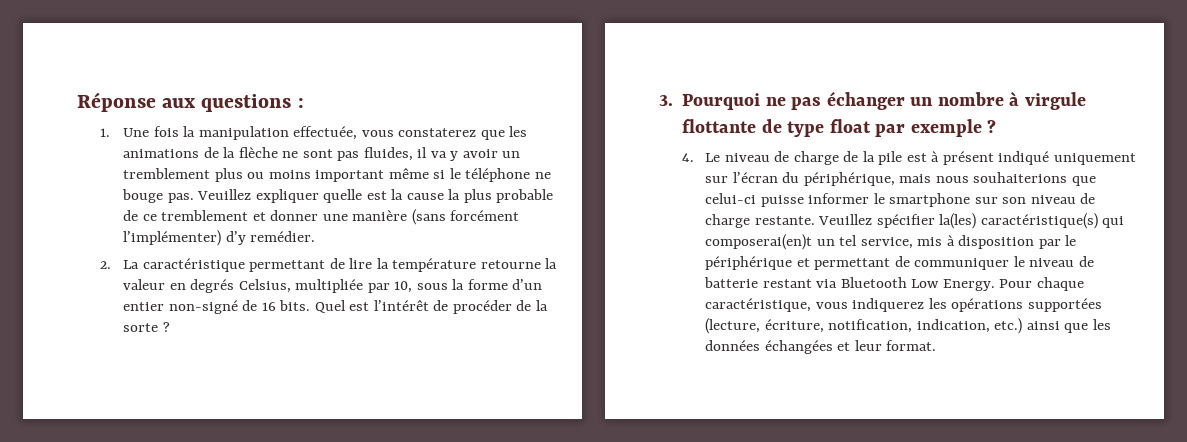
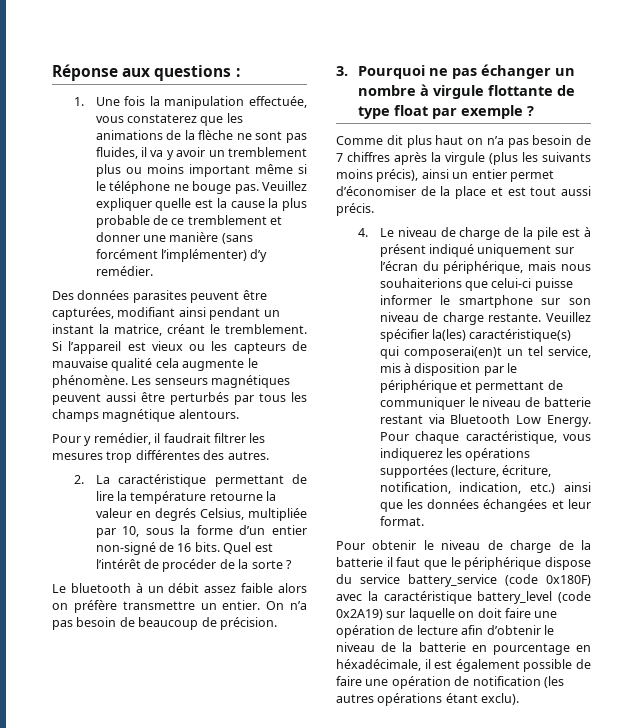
+ Des données parasites peuvent être capturées, modifiant ainsi pendant un instant la matrice, créant le tremblement. Si l’appareil est vieux ou les capteurs de mauvaise qualité cela augmente le phénomène. Les senseurs magnétiques peuvent aussi être perturbés par tous les champs magnétique alentours.
+ Pour y remédier, il faudrait filtrer les mesures trop différentes des autres.
+ Le bluetooth à un débit assez faible alors on préfère transmettre un entier. On n’a pas besoin de beaucoup de précision.
+ Comme dit plus haut on n’a pas besoin de 7 chiffres après la virgule (plus les suivants moins précis), ainsi un entier permet d’économiser de la place et est tout aussi précis.
+ Pour obtenir le niveau de charge de la batterie il faut que le périphérique dispose du service battery_service (code 0x180F) avec la caractéristique battery_level (code 0x2A19) sur laquelle on doit faire une opération de lecture afin d’obtenir le niveau de la batterie en pourcentage en héxadécimale, il est également possible de faire une opération de notification (les autres opérations étant exclu).

